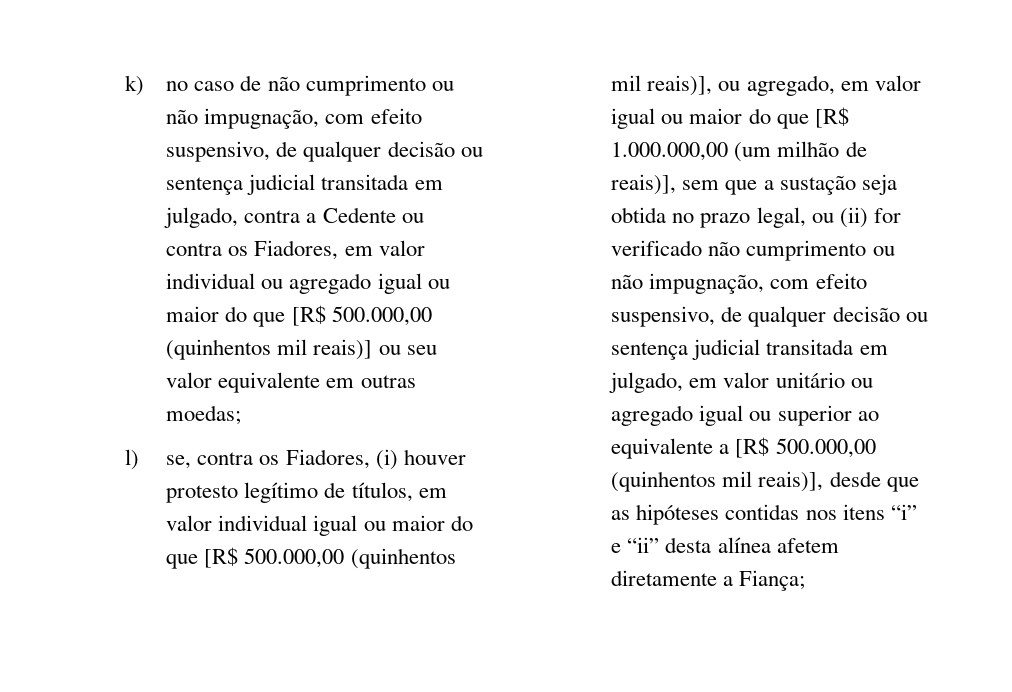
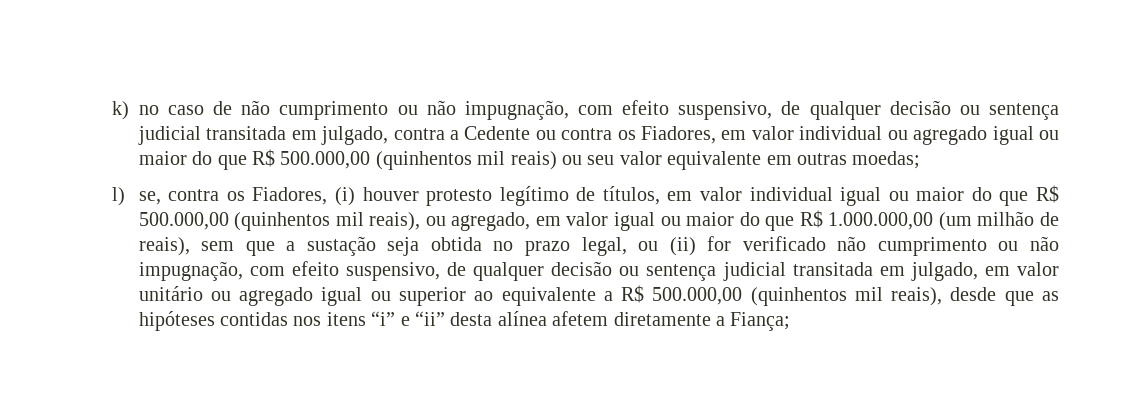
- k) no caso de não cumprimento ou não impugnação, com efeito suspensivo, de qualquer decisão ou sentença judicial transitada em julgado, contra a Cedente ou contra os Fiadores, em valor individual ou agregado igual ou maior do que [R$ 500.000,00 (quinhentos mil reais)] ou seu valor equivalente em outras moedas;
+ k) no caso de não cumprimento ou não impugnação, com efeito suspensivo, de qualquer decisão ou sentença judicial transitada em julgado, contra a Cedente ou contra os Fiadores, em valor individual ou agregado igual ou maior do que R$ 500.000,00 (quinhentos mil reais) ou seu valor equivalente em outras moedas;
- l) se, contra os Fiadores, (i) houver protesto legítimo de títulos, em valor individual igual ou maior do que [R$ 500.000,00 (quinhentos mil reais)], ou agregado, em valor igual ou maior do que [R$ 1.000.000,00 (um milhão de reais)], sem que a sustação seja obtida no prazo legal, ou (ii) for verificado não cumprimento ou não impugnação, com efeito suspensivo, de qualquer decisão ou sentença judicial transitada em julgado, em valor unitário ou agregado igual ou superior ao equivalente a [R$ 500.000,00 (quinhentos mil reais)], desde que as hipóteses contidas nos itens “i” e “ii” desta alínea afetem diretamente a Fiança;
+ l) se, contra os Fiadores, (i) houver protesto legítimo de títulos, em valor individual igual ou maior do que R$ 500.000,00 (quinhentos mil reais), ou agregado, em valor igual ou maior do que R$ 1.000.000,00 (um milhão de reais), sem que a sustação seja obtida no prazo legal, ou (ii) for verificado não cumprimento ou não impugnação, com efeito suspensivo, de qualquer decisão ou sentença judicial transitada em julgado, em valor unitário ou agregado igual ou superior ao equivalente a R$ 500.000,00 (quinhentos mil reais), desde que as hipóteses contidas nos itens “i” e “ii” desta alínea afetem diretamente a Fiança;

